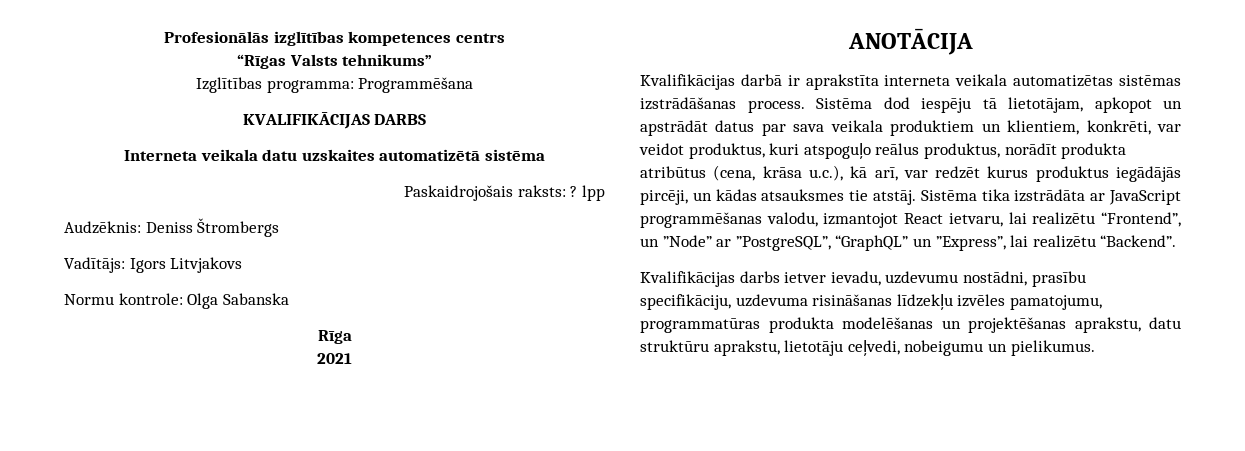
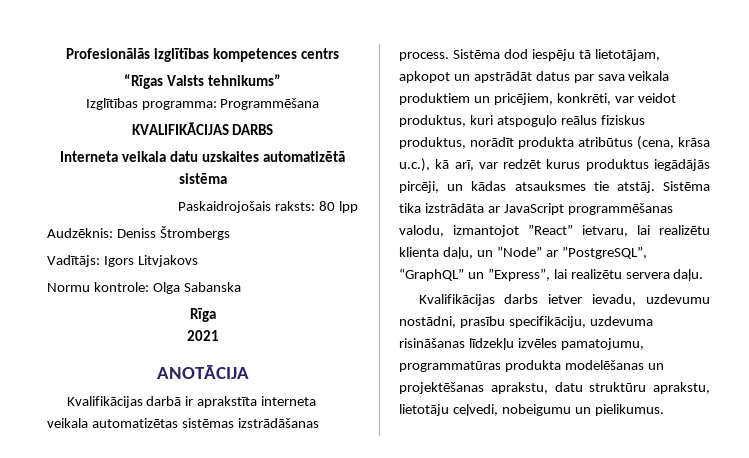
- Paskaidrojošais raksts: ? lpp
+ Paskaidrojošais raksts: 80 lpp
- Sistēma dod iespēju tā lietotājam, apkopot un apstrādāt datus par sava veikala produktiem un klientiem, konkrēti, var veidot produktus, kuri atspoguļo reālus produktus, norādīt produkta atribūtus (cena, krāsa u.c.), kā arī, var redzēt kurus produktus iegādājās pircēji, un kādas atsauksmes tie atstāj.
+ Sistēma dod iespēju tā lietotājam, apkopot un apstrādāt datus par sava veikala produktiem un pricējiem, konkrēti, var veidot produktus, kuri atspoguļo reālus fiziskus produktus, norādīt produkta atribūtus (cena, krāsa u.c.), kā arī, var redzēt kurus produktus iegādājās pircēji, un kādas atsauksmes tie atstāj.
- Sistēma tika izstrādāta ar JavaScript programmēšanas valodu, izmantojot React ietvaru, lai realizētu “Frontend”, un ”Node” ar ”PostgreSQL”, “GraphQL” un ”Express”, lai realizētu “Backend”.
+ Sistēma tika izstrādāta ar JavaScript programmēšanas valodu, izmantojot ”React” ietvaru, lai realizētu klienta daļu, un ”Node” ar ”PostgreSQL”, “GraphQL” un ”Express”, lai realizētu servera daļu.

